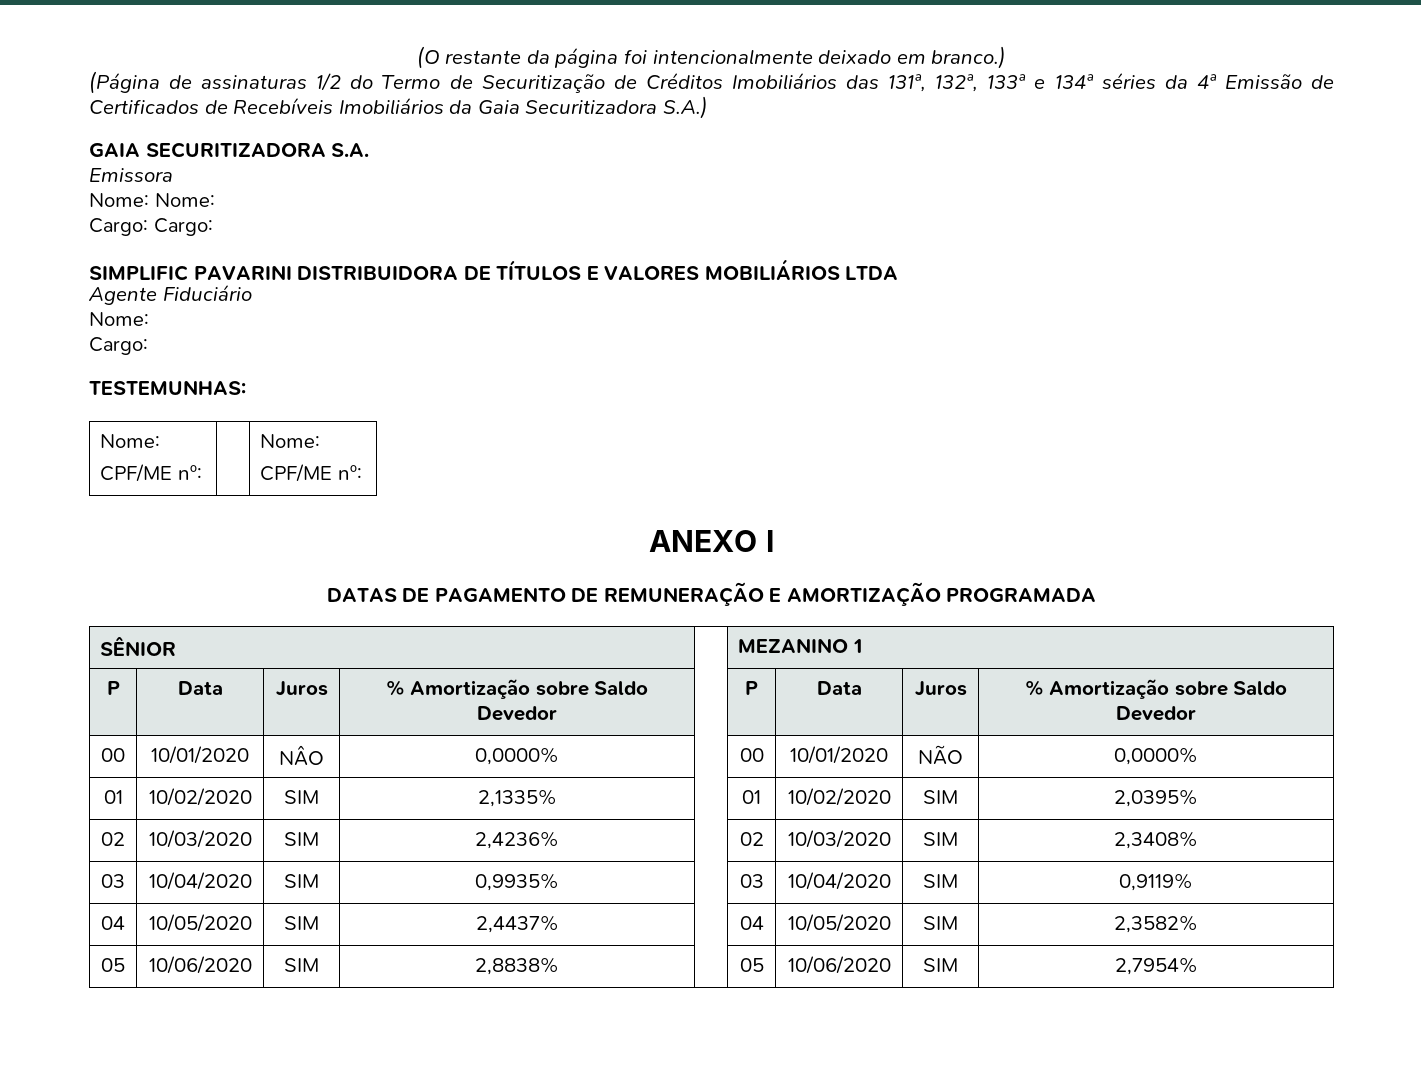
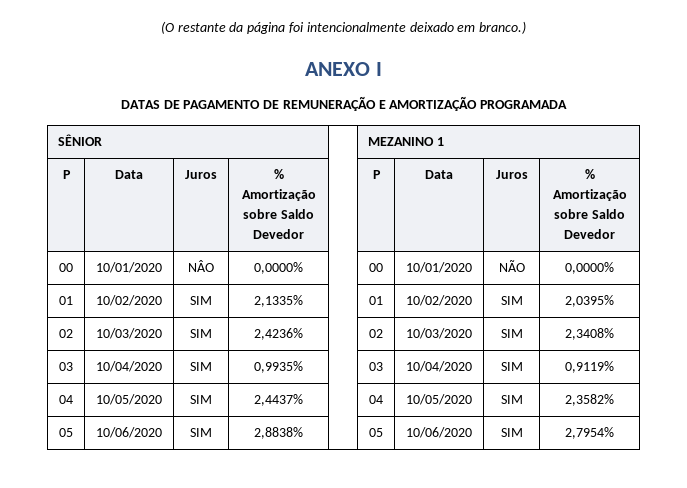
- (Página de assinaturas 1/2 do Termo de Securitização de Créditos Imobiliários das 131ª, 132ª, 133ª e 134ª séries da 4ª Emissão de Certificados de Recebíveis Imobiliários da Gaia Securitizadora S.A.)
- GAIA SECURITIZADORA S.A.
- Emissora
- Nome: Nome:
- Cargo: Cargo:
- SIMPLIFIC PAVARINI DISTRIBUIDORA DE TÍTULOS E VALORES MOBILIÁRIOS LTDA
- Agente Fiduciário
- Nome:
- Cargo:
- TESTEMUNHAS:
- Nome:
- CPF/ME nº: | | Nome:
- CPF/ME nº:

